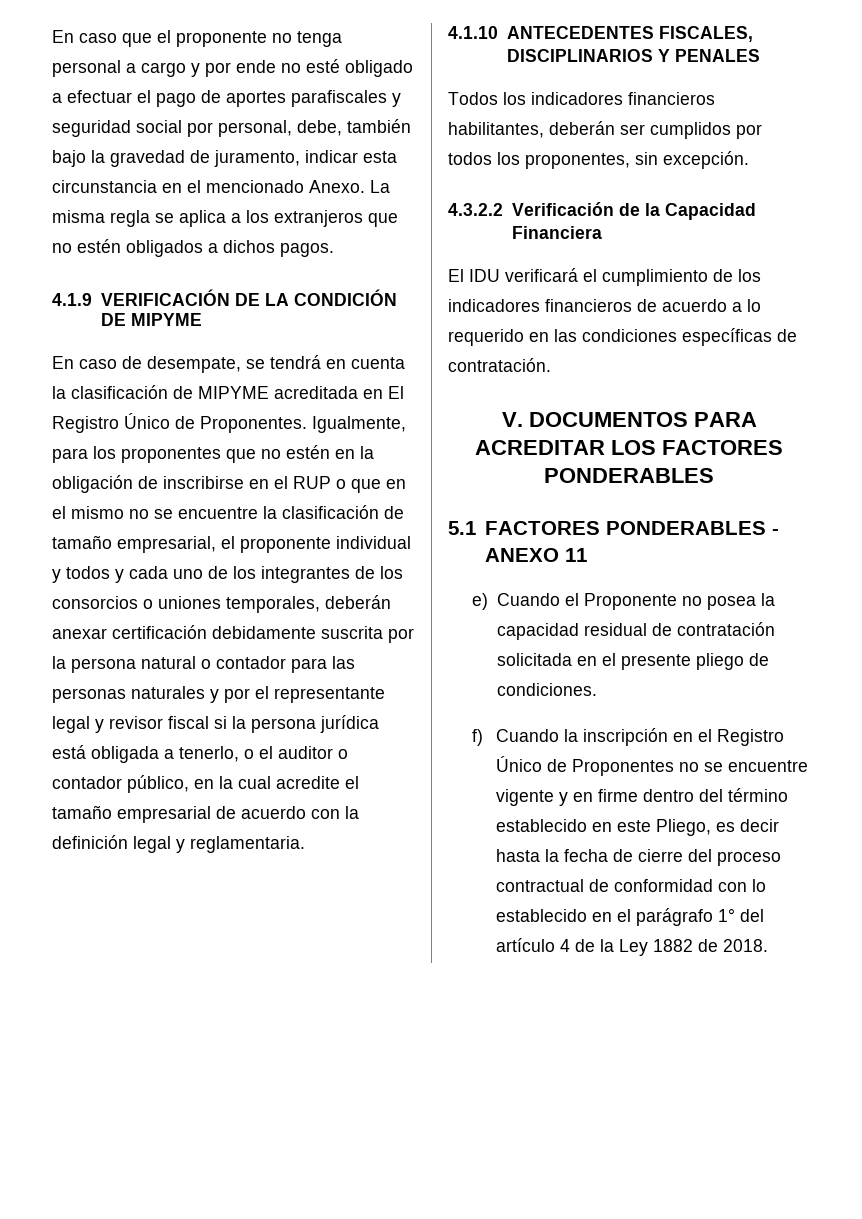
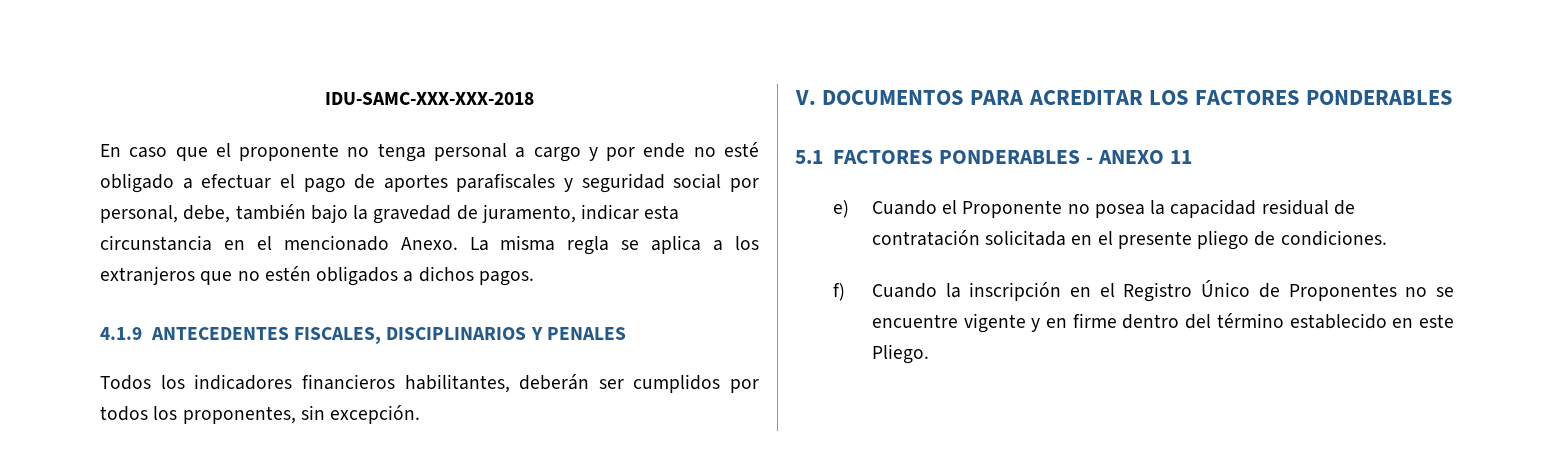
+ IDU-SAMC-XXX-XXX-2018
- 4.1.9 VERIFICACIÓN DE LA CONDICIÓN DE MIPYME
- En caso de desempate, se tendrá en cuenta la clasificación de MIPYME acreditada en El Registro Único de Proponentes. Igualmente, para los proponentes que no estén en la obligación de inscribirse en el RUP o que en el mismo no se encuentre la clasificación de tamaño empresarial, el proponente individual y todos y cada uno de los integrantes de los consorcios o uniones temporales, deberán anexar certificación debidamente suscrita por la persona natural o contador para las personas naturales y por el representante legal y revisor fiscal si la persona jurídica está obligada a tenerlo, o el auditor o contador público, en la cual acredite el tamaño empresarial de acuerdo con la definición legal y reglamentaria.
- 4.1.10 ANTECEDENTES FISCALES, DISCIPLINARIOS Y PENALES
+ 4.1.9 ANTECEDENTES FISCALES, DISCIPLINARIOS Y PENALES
- 4.3.2.2 Verificación de la Capacidad Financiera
- El IDU verificará el cumplimiento de los indicadores financieros de acuerdo a lo requerido en las condiciones específicas de contratación.
- f) Cuando la inscripción en el Registro Único de Proponentes no se encuentre vigente y en firme dentro del término establecido en este Pliego, es decir hasta la fecha de cierre del proceso contractual de conformidad con lo establecido en el parágrafo 1° del artículo 4 de la Ley 1882 de 2018.
+ f) Cuando la inscripción en el Registro Único de Proponentes no se encuentre vigente y en firme dentro del término establecido en este Pliego.

